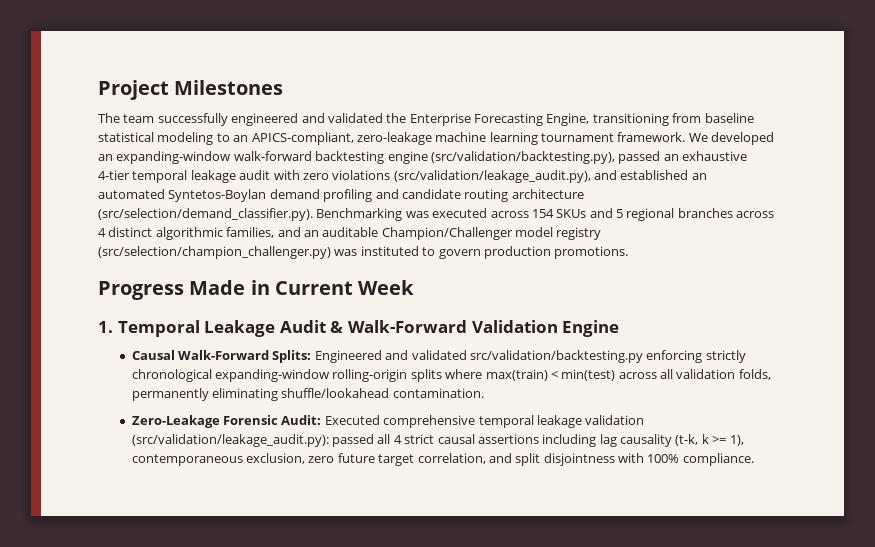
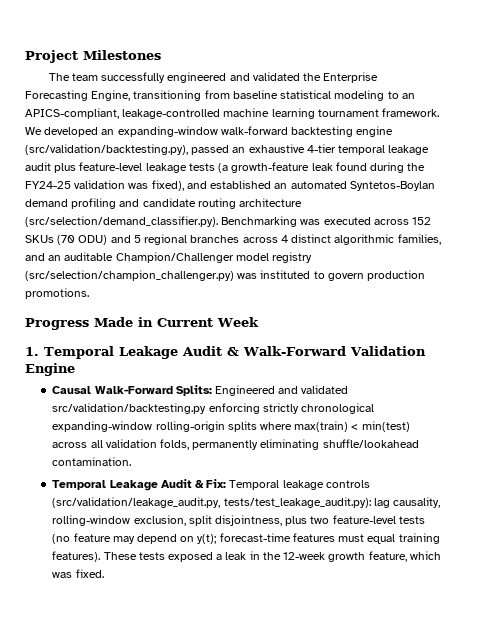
- The team successfully engineered and validated the Enterprise Forecasting Engine, transitioning from baseline statistical modeling to an APICS-compliant, zero-leakage machine learning tournament framework.
+ The team successfully engineered and validated the Enterprise Forecasting Engine, transitioning from baseline statistical modeling to an APICS-compliant, leakage-controlled machine learning tournament framework.
- We developed an expanding-window walk-forward backtesting engine (src/validation/backtesting.py), passed an exhaustive 4-tier temporal leakage audit with zero violations (src/validation/leakage_audit.py), and established an automated Syntetos-Boylan demand profiling and candidate routing architecture (src/selection/demand_classifier.py). Benchmarking was executed across 154 SKUs and 5 regional branches across 4 distinct algorithmic families, and an auditable Champion/Challenger model registry (src/selection/champion_challenger.py) was instituted to govern production promotions.
+ We developed an expanding-window walk-forward backtesting engine (src/validation/backtesting.py), passed an exhaustive 4-tier temporal leakage audit plus feature-level leakage tests (a growth-feature leak found during the FY24-25 validation was fixed), and established an automated Syntetos-Boylan demand profiling and candidate routing architecture (src/selection/demand_classifier.py). Benchmarking was executed across 152 SKUs (70 ODU) and 5 regional branches across 4 distinct algorithmic families, and an auditable Champion/Challenger model registry (src/selection/champion_challenger.py) was instituted to govern production promotions.
- Zero-Leakage Forensic Audit: Executed comprehensive temporal leakage validation (src/validation/leakage_audit.py): passed all 4 strict causal assertions including lag causality (t-k, k >= 1), contemporaneous exclusion, zero future target correlation, and split disjointness with 100% compliance.
+ Temporal Leakage Audit & Fix: Temporal leakage controls (src/validation/leakage_audit.py, tests/test_leakage_audit.py): lag causality, rolling-window exclusion, split disjointness, plus two feature-level tests (no feature may depend on y(t); forecast-time features must equal training features). These tests exposed a leak in the 12-week growth feature, which was fixed.

